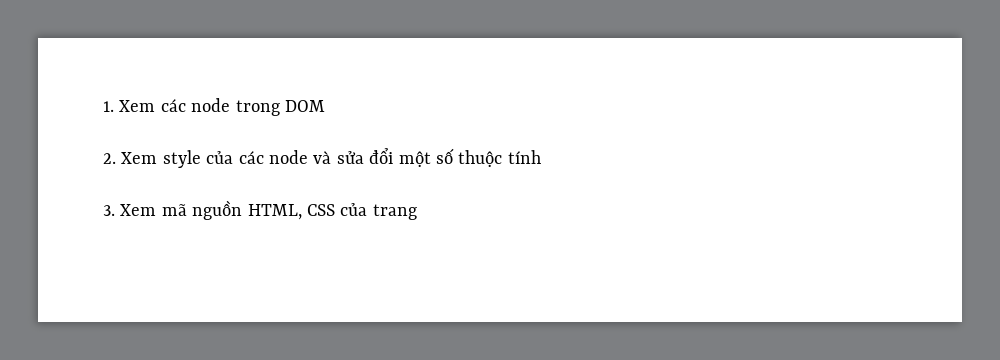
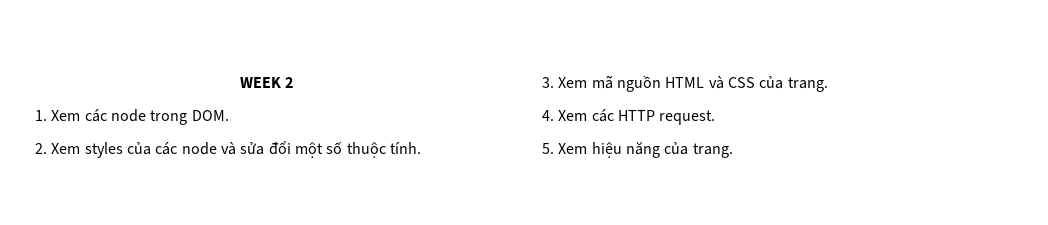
+ WEEK 2
- 1. Xem các node trong DOM
+ 1. Xem các node trong DOM.
- 2. Xem style của các node và sửa đổi một số thuộc tính
+ 2. Xem styles của các node và sửa đổi một số thuộc tính.
- 3. Xem mã nguồn HTML, CSS của trang
+ 3. Xem mã nguồn HTML và CSS của trang.
+ 4. Xem các HTTP request.
+ 5. Xem hiệu năng của trang.

